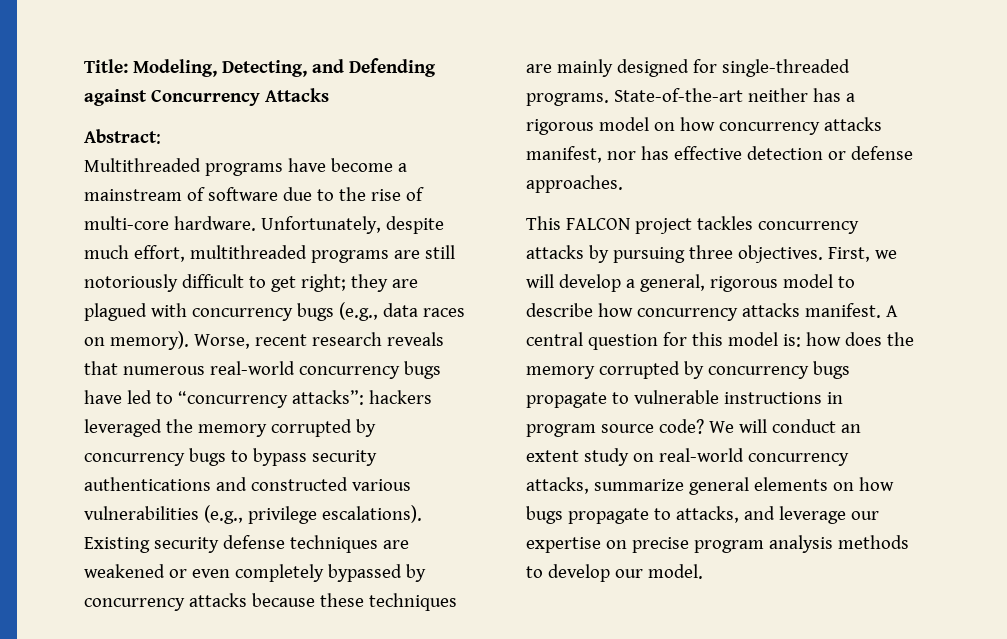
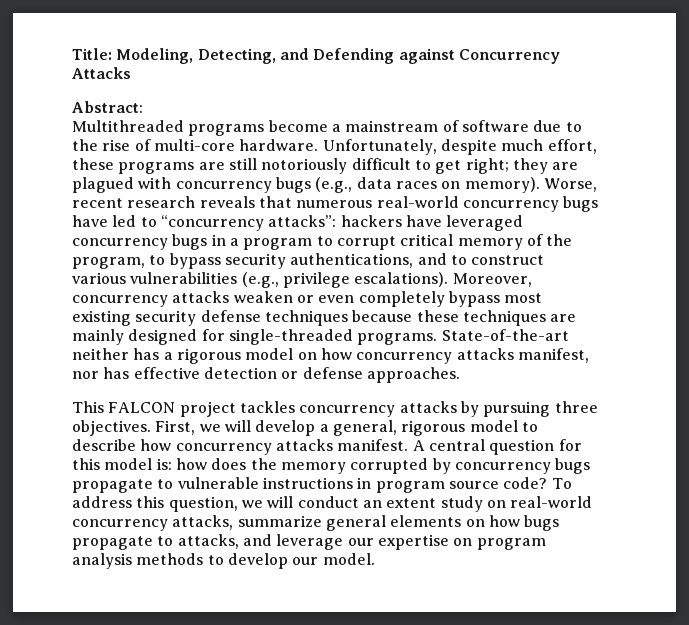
- Multithreaded programs have become a mainstream of software due to the rise of multi-core hardware.
+ Multithreaded programs become a mainstream of software due to the rise of multi-core hardware.
- Unfortunately, despite much effort, multithreaded programs are still notoriously difficult to get right; they are plagued with concurrency bugs (e.g., data races on memory).
+ Unfortunately, despite much effort, these programs are still notoriously difficult to get right; they are plagued with concurrency bugs (e.g., data races on memory).
- Worse, recent research reveals that numerous real-world concurrency bugs have led to “concurrency attacks”: hackers leveraged the memory corrupted by concurrency bugs to bypass security authentications and constructed various vulnerabilities (e.g., privilege escalations).
+ Worse, recent research reveals that numerous real-world concurrency bugs have led to “concurrency attacks”: hackers have leveraged concurrency bugs in a program to corrupt critical memory of the program, to bypass security authentications, and to construct various vulnerabilities (e.g., privilege escalations).
- Existing security defense techniques are weakened or even completely bypassed by concurrency attacks because these techniques are mainly designed for single-threaded programs.
+ Moreover, concurrency attacks weaken or even completely bypass most existing security defense techniques because these techniques are mainly designed for single-threaded programs.
- We will conduct an extent study on real-world concurrency attacks, summarize general elements on how bugs propagate to attacks, and leverage our expertise on precise program analysis methods to develop our model.
+ To address this question, we will conduct an extent study on real-world concurrency attacks, summarize general elements on how bugs propagate to attacks, and leverage our expertise on program analysis methods to develop our model.

